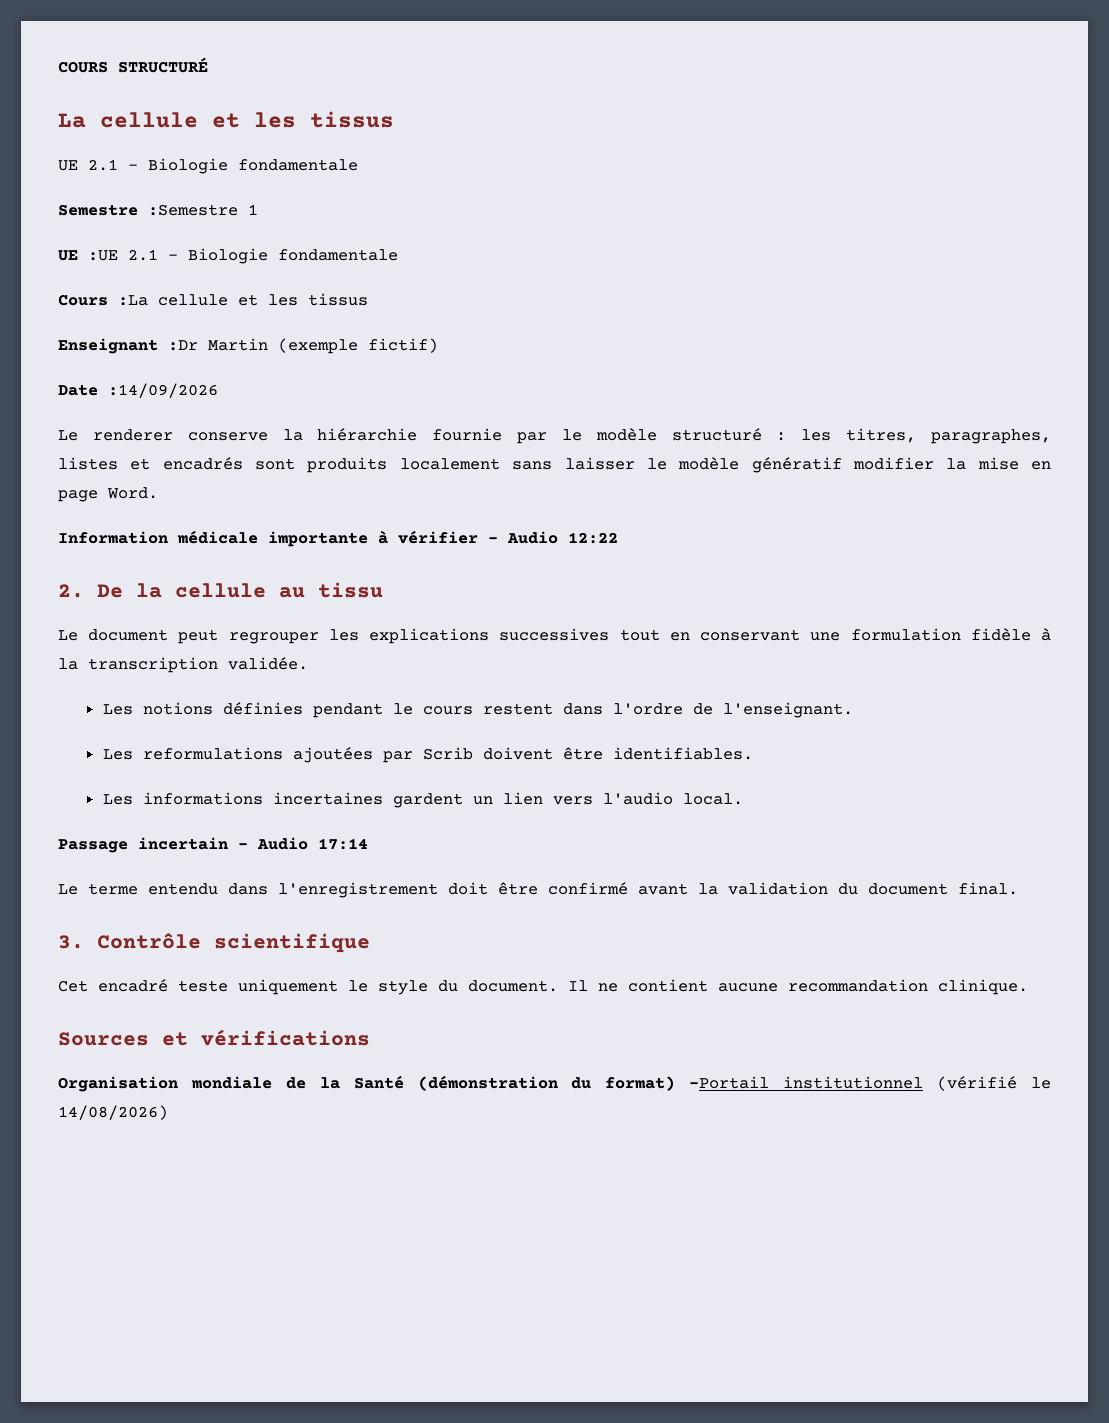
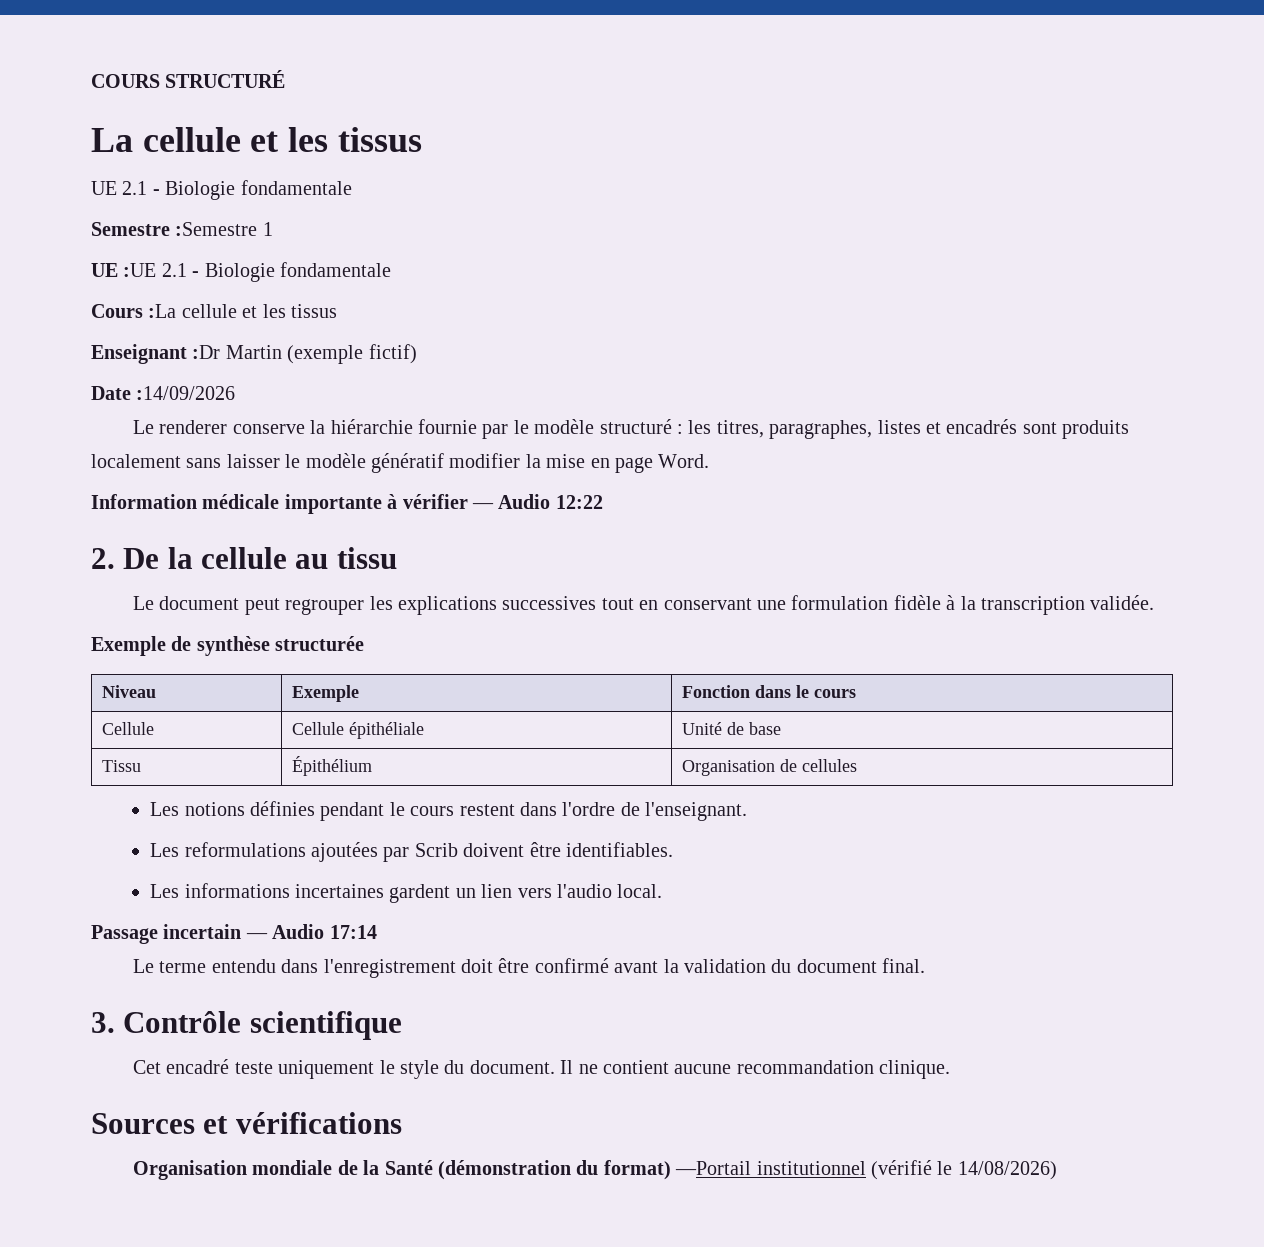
- Information médicale importante à vérifier - Audio 12:22
+ Information médicale importante à vérifier — Audio 12:22
+ Exemple de synthèse structurée
+ Niveau | Exemple | Fonction dans le cours
+ Cellule | Cellule épithéliale | Unité de base
+ Tissu | Épithélium | Organisation de cellules
- Passage incertain - Audio 17:14
+ Passage incertain — Audio 17:14
- Organisation mondiale de la Santé (démonstration du format) -Portail institutionnel (vérifié le 14/08/2026)
+ Organisation mondiale de la Santé (démonstration du format) —Portail institutionnel (vérifié le 14/08/2026)

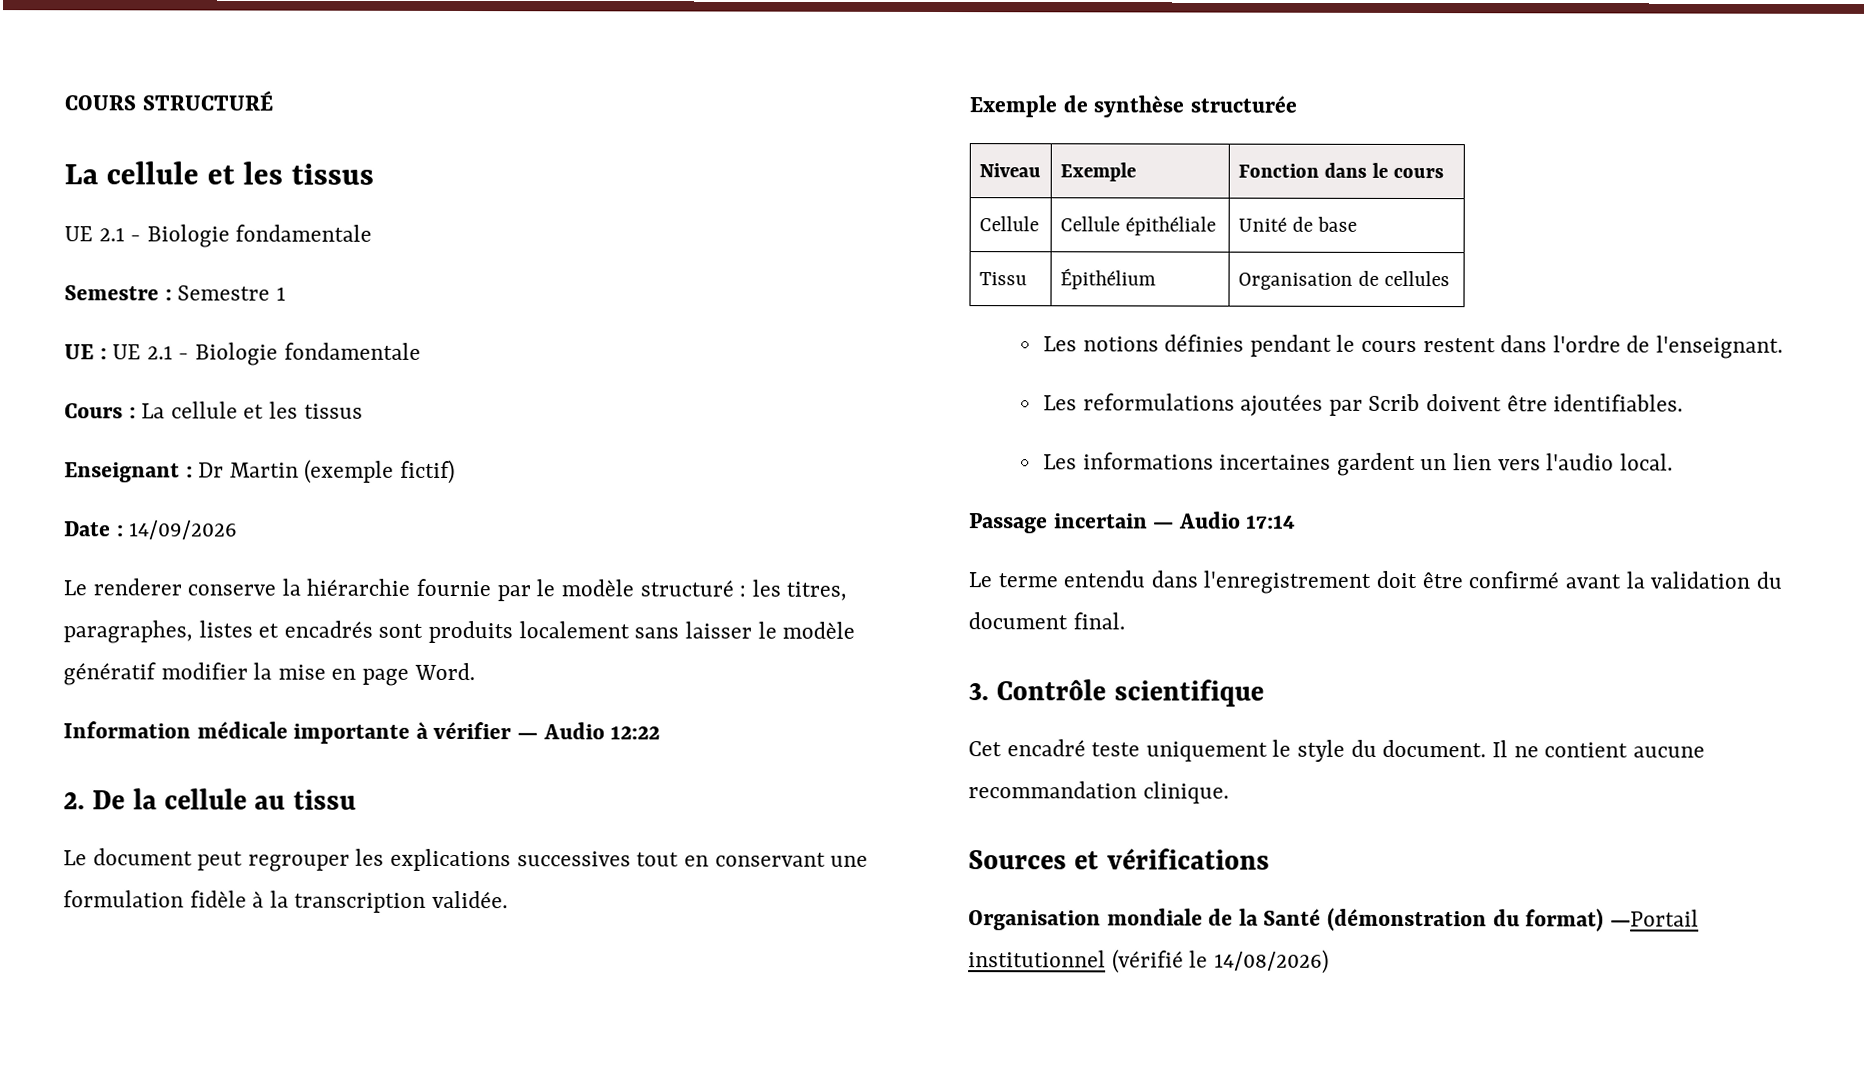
- Semestre :Semestre 1
+ Semestre : Semestre 1
- UE :UE 2.1 - Biologie fondamentale
+ UE : UE 2.1 - Biologie fondamentale
- Cours :La cellule et les tissus
+ Cours : La cellule et les tissus
- Enseignant :Dr Martin (exemple fictif)
+ Enseignant : Dr Martin (exemple fictif)
- Date :14/09/2026
+ Date : 14/09/2026

